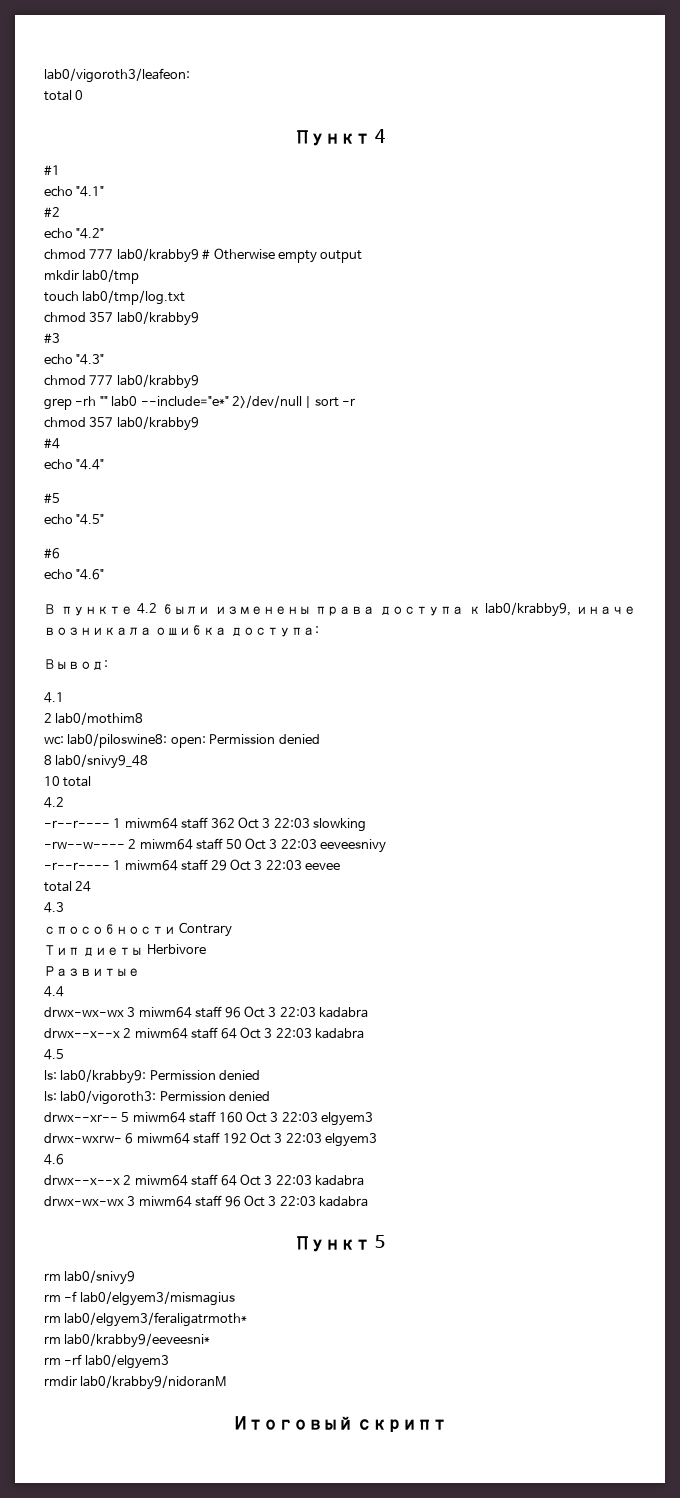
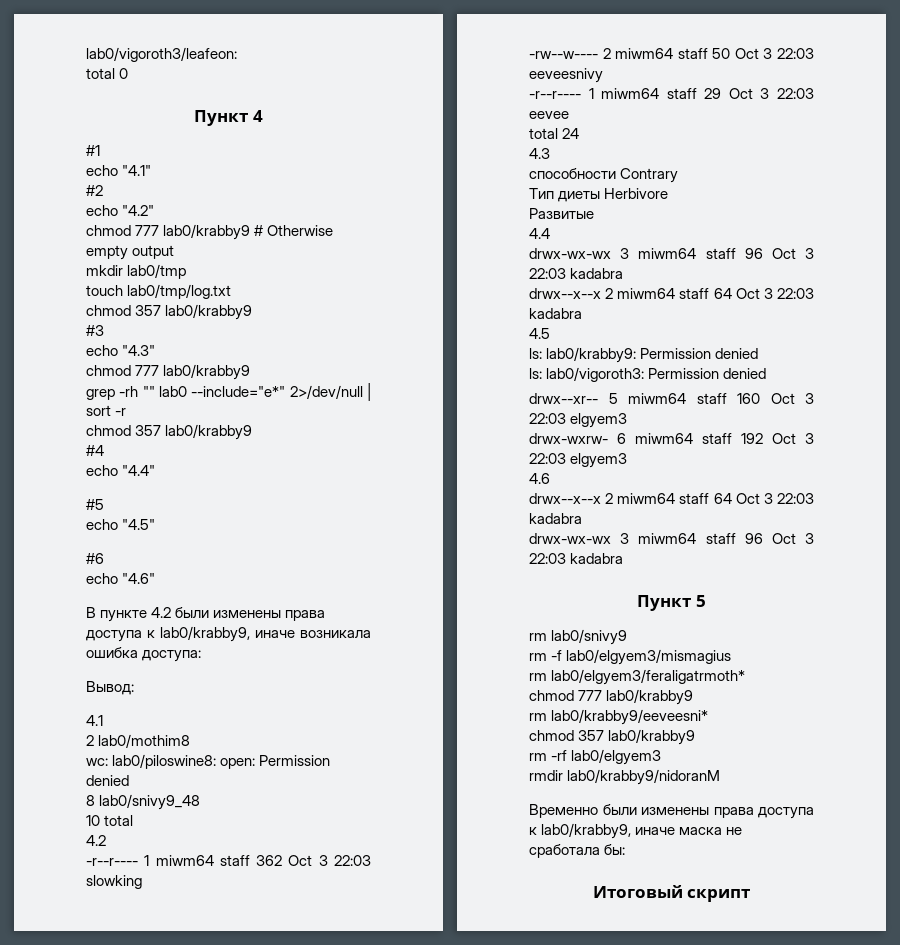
  rm lab0/elgyem3/feraligatrmoth*
+ chmod 777 lab0/krabby9
  rm lab0/krabby9/eeveesni*
+ chmod 357 lab0/krabby9
+ Временно были изменены права доступа к lab0/krabby9, иначе маска не сработала бы:

